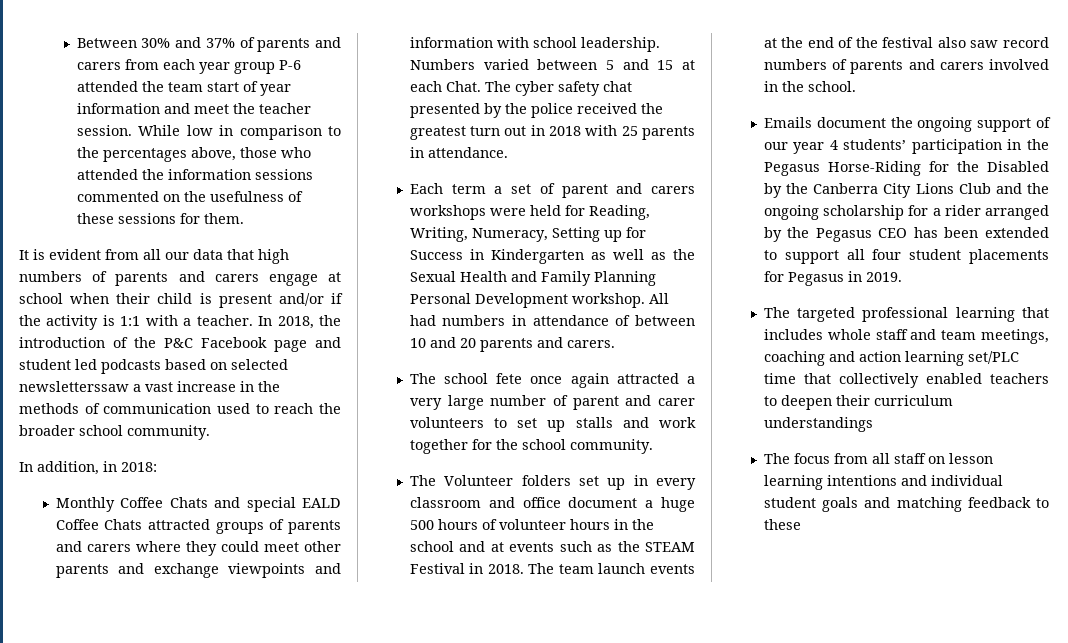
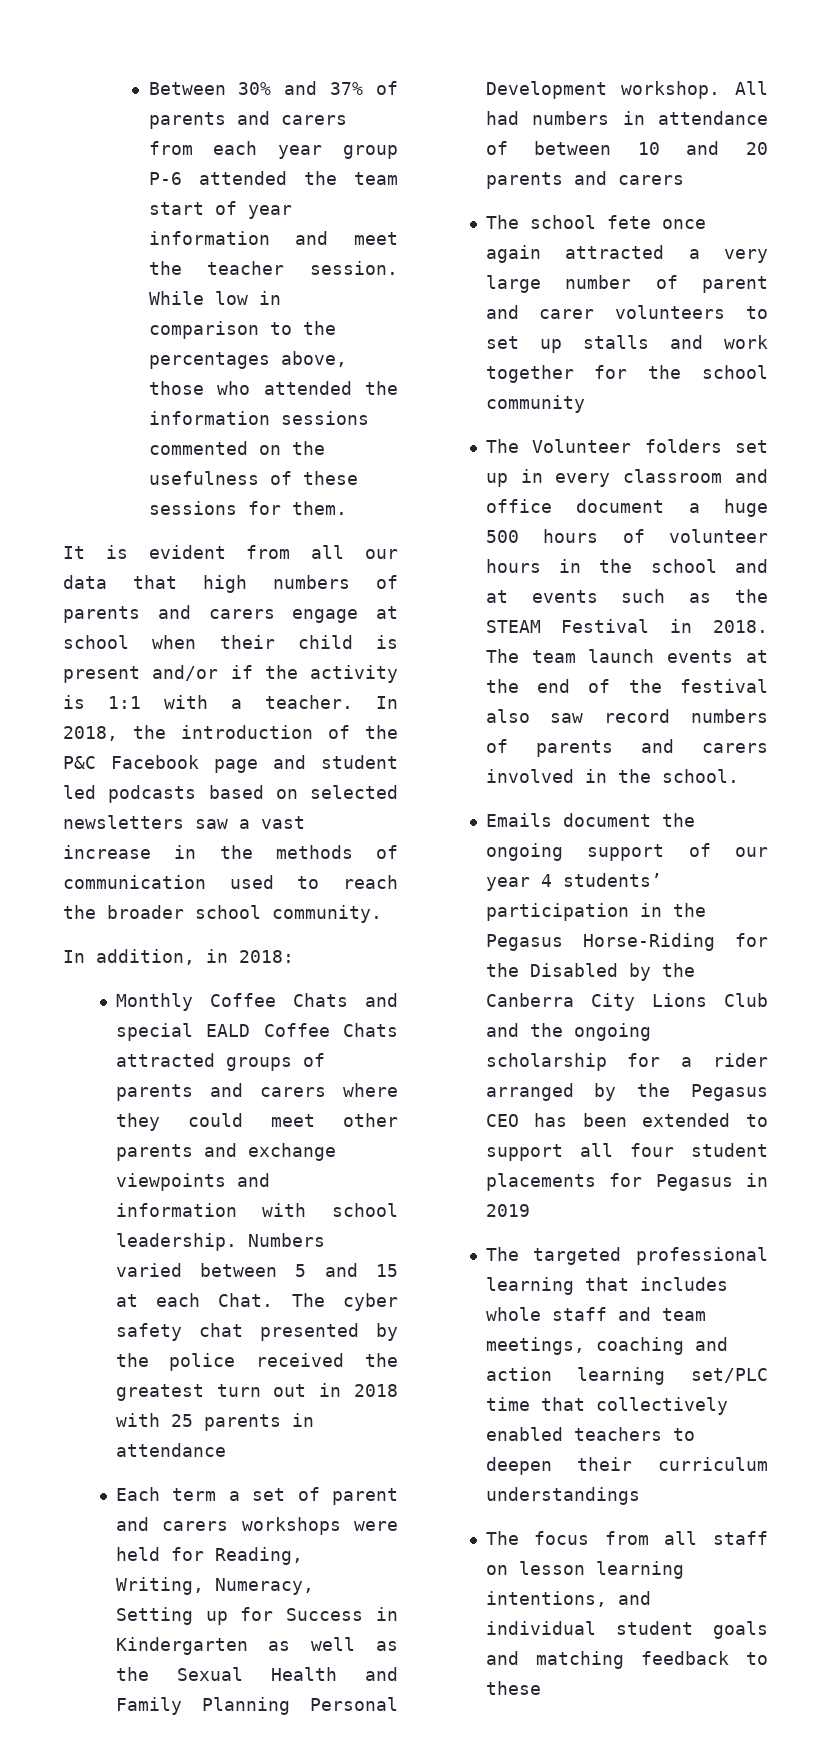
- In 2018, the introduction of the P&C Facebook page and student led podcasts based on selected newsletterssaw a vast increase in the methods of communication used to reach the broader school community.
+ In 2018, the introduction of the P&C Facebook page and student led podcasts based on selected newsletters saw a vast increase in the methods of communication used to reach the broader school community.
- The cyber safety chat presented by the police received the greatest turn out in 2018 with 25 parents in attendance.
+ The cyber safety chat presented by the police received the greatest turn out in 2018 with 25 parents in attendance
- All had numbers in attendance of between 10 and 20 parents and carers.
+ All had numbers in attendance of between 10 and 20 parents and carers
- The school fete once again attracted a very large number of parent and carer volunteers to set up stalls and work together for the school community.
+ The school fete once again attracted a very large number of parent and carer volunteers to set up stalls and work together for the school community
- Emails document the ongoing support of our year 4 students’ participation in the Pegasus Horse-Riding for the Disabled by the Canberra City Lions Club and the ongoing scholarship for a rider arranged by the Pegasus CEO has been extended to support all four student placements for Pegasus in 2019.
+ Emails document the ongoing support of our year 4 students’ participation in the Pegasus Horse-Riding for the Disabled by the Canberra City Lions Club and the ongoing scholarship for a rider arranged by the Pegasus CEO has been extended to support all four student placements for Pegasus in 2019
- The focus from all staff on lesson learning intentions and individual student goals and matching feedback to these
+ The focus from all staff on lesson learning intentions, and individual student goals and matching feedback to these

